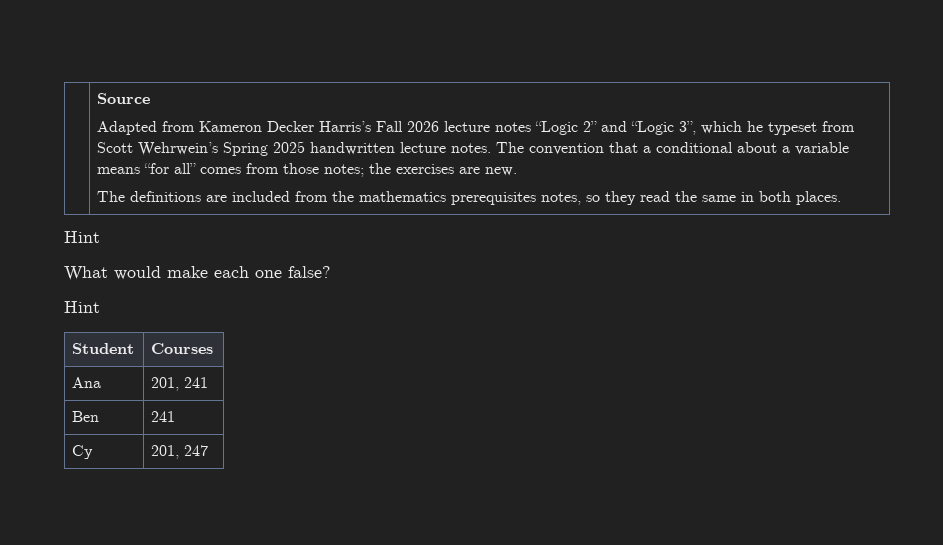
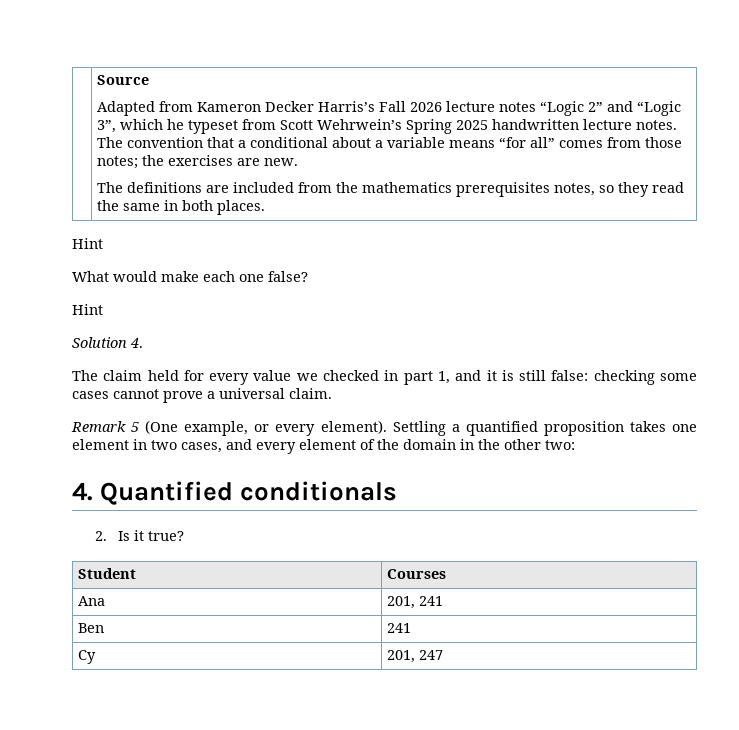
+ Solution 4.
+ The claim held for every value we checked in part 1, and it is still false: checking some cases cannot prove a universal claim.
+ Remark 5 (One example, or every element). Settling a quantified proposition takes one element in two cases, and every element of the domain in the other two:
+ 4. Quantified conditionals
+ 2. Is it true?

